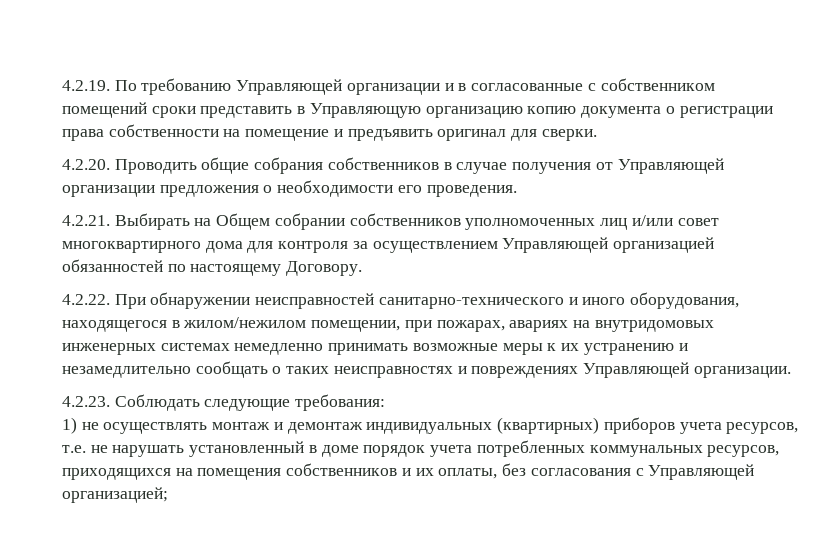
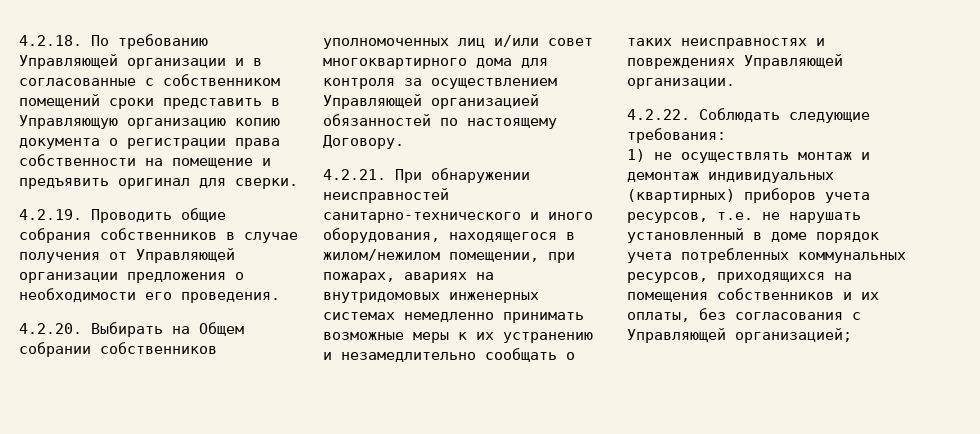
- 4.2.19. По требованию Управляющей организации и в согласованные с собственником помещений сроки представить в Управляющую организацию копию документа о регистрации права собственности на помещение и предъявить оригинал для сверки.
+ 4.2.18. По требованию Управляющей организации и в согласованные с собственником помещений сроки представить в Управляющую организацию копию документа о регистрации права собственности на помещение и предъявить оригинал для сверки.
- 4.2.20. Проводить общие собрания собственников в случае получения от Управляющей организации предложения о необходимости его проведения.
+ 4.2.19. Проводить общие собрания собственников в случае получения от Управляющей организации предложения о необходимости его проведения.
- 4.2.21. Выбирать на Общем собрании собственников уполномоченных лиц и/или совет многоквартирного дома для контроля за осуществлением Управляющей организацией обязанностей по настоящему Договору.
+ 4.2.20. Выбирать на Общем собрании собственников уполномоченных лиц и/или совет многоквартирного дома для контроля за осуществлением Управляющей организацией обязанностей по настоящему Договору.
- 4.2.22. При обнаружении неисправностей санитарно-технического и иного оборудования, находящегося в жилом/нежилом помещении, при пожарах, авариях на внутридомовых инженерных системах немедленно принимать возможные меры к их устранению и незамедлительно сообщать о таких неисправностях и повреждениях Управляющей организации.
+ 4.2.21. При обнаружении неисправностей санитарно-технического и иного оборудования, находящегося в жилом/нежилом помещении, при пожарах, авариях на внутридомовых инженерных системах немедленно принимать возможные меры к их устранению и незамедлительно сообщать о таких неисправностях и повреждениях Управляющей организации.
- 4.2.23. Соблюдать следующие требования:
+ 4.2.22. Соблюдать следующие требования:

